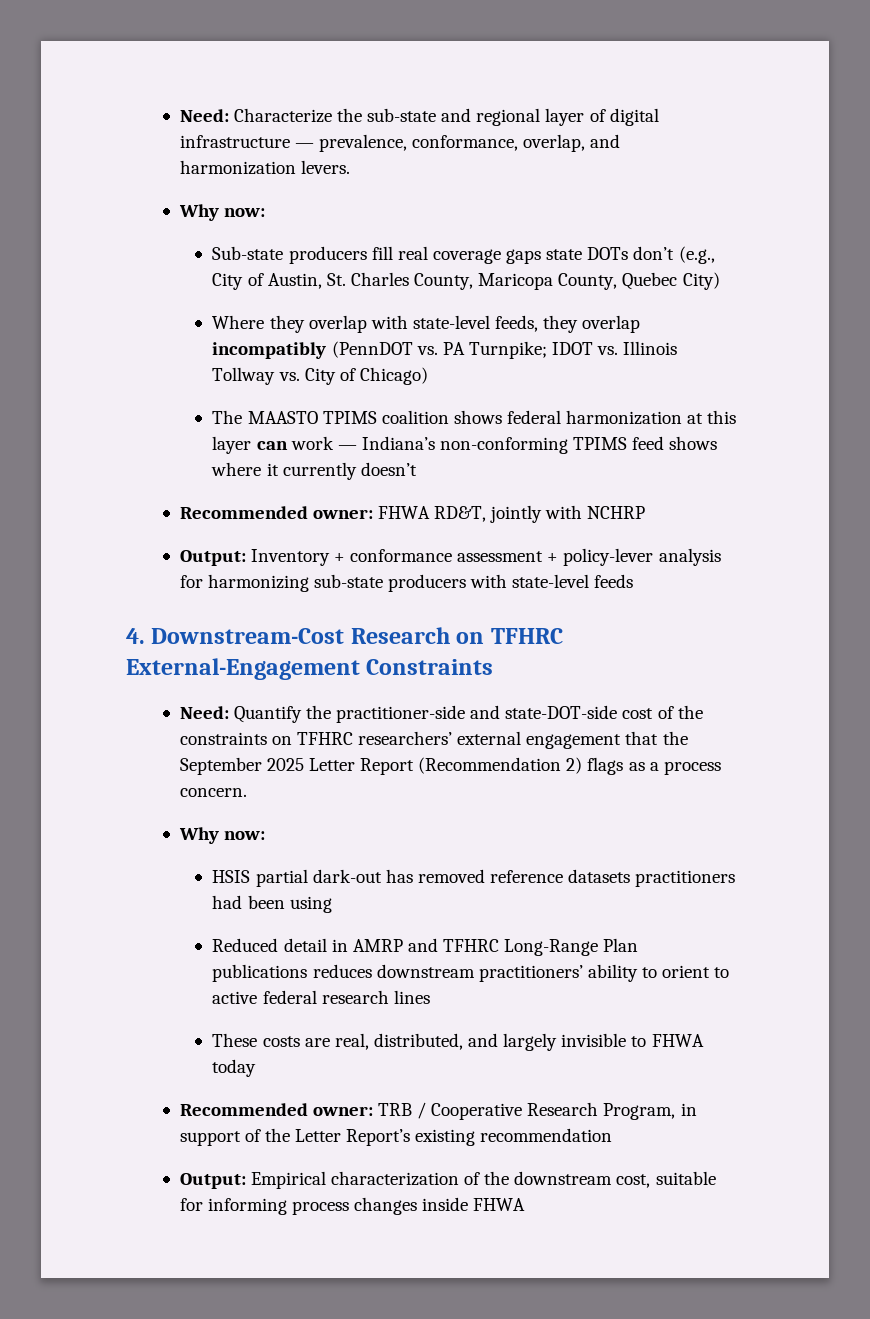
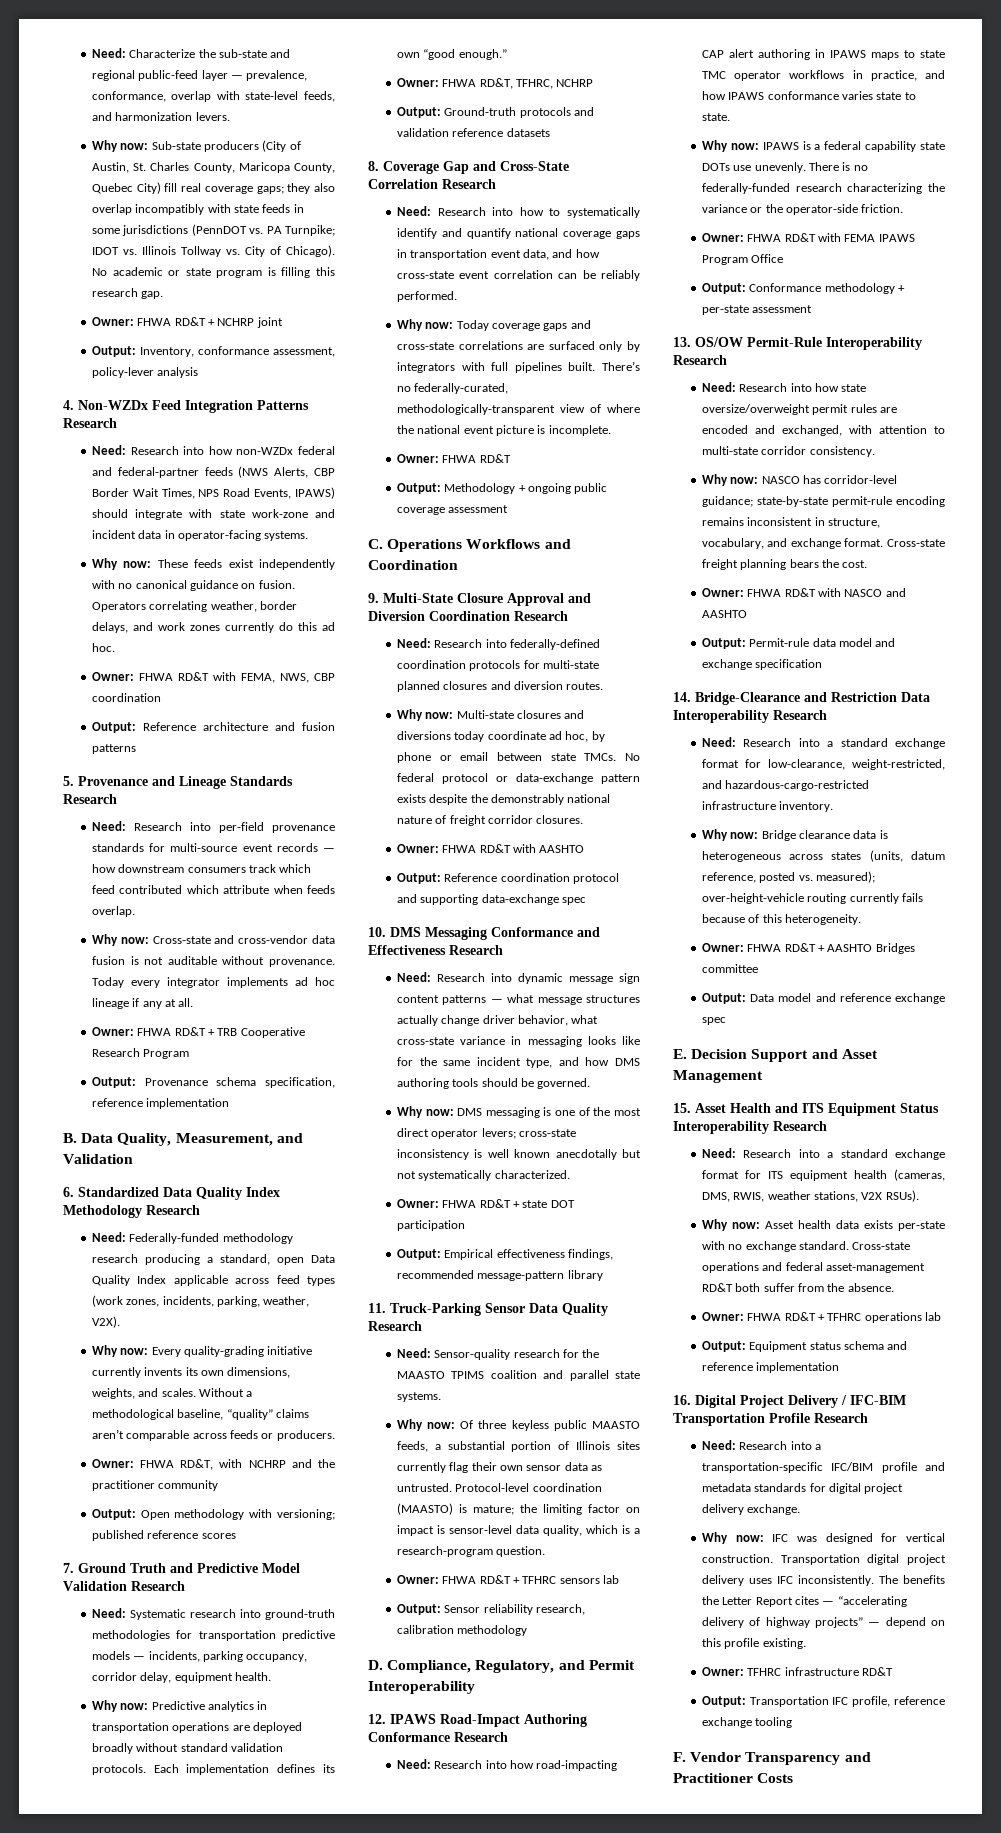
- Need: Characterize the sub-state and regional layer of digital infrastructure — prevalence, conformance, overlap, and harmonization levers.
- Why now:
- Sub-state producers fill real coverage gaps state DOTs don’t (e.g., City of Austin, St. Charles County, Maricopa County, Quebec City)
- Where they overlap with state-level feeds, they overlap incompatibly (PennDOT vs. PA Turnpike; IDOT vs. Illinois Tollway vs. City of Chicago)
- The MAASTO TPIMS coalition shows federal harmonization at this layer can work — Indiana’s non-conforming TPIMS feed shows where it currently doesn’t
- Recommended owner: FHWA RD&T, jointly with NCHRP
- Output: Inventory + conformance assessment + policy-lever analysis for harmonizing sub-state producers with state-level feeds
- 4. Downstream-Cost Research on TFHRC External-Engagement Constraints
- Need: Quantify the practitioner-side and state-DOT-side cost of the constraints on TFHRC researchers’ external engagement that the September 2025 Letter Report (Recommendation 2) flags as a process concern.
- Why now:
- HSIS partial dark-out has removed reference datasets practitioners had been using
- Reduced detail in AMRP and TFHRC Long-Range Plan publications reduces downstream practitioners’ ability to orient to active federal research lines
- These costs are real, distributed, and largely invisible to FHWA today
- Recommended owner: TRB / Cooperative Research Program, in support of the Letter Report’s existing recommendation
- Output: Empirical characterization of the downstream cost, suitable for informing process changes inside FHWA
+ Need: Characterize the sub-state and regional public-feed layer — prevalence, conformance, overlap with state-level feeds, and harmonization levers.
+ Why now: Sub-state producers (City of Austin, St. Charles County, Maricopa County, Quebec City) fill real coverage gaps; they also overlap incompatibly with state feeds in some jurisdictions (PennDOT vs. PA Turnpike; IDOT vs. Illinois Tollway vs. City of Chicago). No academic or state program is filling this research gap.
+ Owner: FHWA RD&T + NCHRP joint
+ Output: Inventory, conformance assessment, policy-lever analysis
+ 4. Non-WZDx Feed Integration Patterns Research
+ Need: Research into how non-WZDx federal and federal-partner feeds (NWS Alerts, CBP Border Wait Times, NPS Road Events, IPAWS) should integrate with state work-zone and incident data in operator-facing systems.
+ Why now: These feeds exist independently with no canonical guidance on fusion. Operators correlating weather, border delays, and work zones currently do this ad hoc.
+ Owner: FHWA RD&T with FEMA, NWS, CBP coordination
+ Output: Reference architecture and fusion patterns
+ 5. Provenance and Lineage Standards Research
+ Need: Research into per-field provenance standards for multi-source event records — how downstream consumers track which feed contributed which attribute when feeds overlap.
+ Why now: Cross-state and cross-vendor data fusion is not auditable without provenance. Today every integrator implements ad hoc lineage if any at all.
+ Owner: FHWA RD&T + TRB Cooperative Research Program
+ Output: Provenance schema specification, reference implementation
+ B. Data Quality, Measurement, and Validation
+ 6. Standardized Data Quality Index Methodology Research
+ Need: Federally-funded methodology research producing a standard, open Data Quality Index applicable across feed types (work zones, incidents, parking, weather, V2X).
+ Why now: Every quality-grading initiative currently invents its own dimensions, weights, and scales. Without a methodological baseline, “quality” claims aren’t comparable across feeds or producers.
+ Owner: FHWA RD&T, with NCHRP and the practitioner community
+ Output: Open methodology with versioning; published reference scores
+ 7. Ground Truth and Predictive Model Validation Research
+ Need: Systematic research into ground-truth methodologies for transportation predictive models — incidents, parking occupancy, corridor delay, equipment health.
+ Why now: Predictive analytics in transportation operations are deployed broadly without standard validation protocols. Each implementation defines its own “good enough.”
+ Owner: FHWA RD&T, TFHRC, NCHRP
+ Output: Ground-truth protocols and validation reference datasets
+ 8. Coverage Gap and Cross-State Correlation Research
+ Need: Research into how to systematically identify and quantify national coverage gaps in transportation event data, and how cross-state event correlation can be reliably performed.
+ Why now: Today coverage gaps and cross-state correlations are surfaced only by integrators with full pipelines built. There’s no federally-curated, methodologically-transparent view of where the national event picture is incomplete.
+ Owner: FHWA RD&T
+ Output: Methodology + ongoing public coverage assessment
+ C. Operations Workflows and Coordination
+ 9. Multi-State Closure Approval and Diversion Coordination Research
+ Need: Research into federally-defined coordination protocols for multi-state planned closures and diversion routes.
+ Why now: Multi-state closures and diversions today coordinate ad hoc, by phone or email between state TMCs. No federal protocol or data-exchange pattern exists despite the demonstrably national nature of freight corridor closures.
+ Owner: FHWA RD&T with AASHTO
+ Output: Reference coordination protocol and supporting data-exchange spec
+ 10. DMS Messaging Conformance and Effectiveness Research
+ Need: Research into dynamic message sign content patterns — what message structures actually change driver behavior, what cross-state variance in messaging looks like for the same incident type, and how DMS authoring tools should be governed.
+ Why now: DMS messaging is one of the most direct operator levers; cross-state inconsistency is well known anecdotally but not systematically characterized.
+ Owner: FHWA RD&T + state DOT participation
+ Output: Empirical effectiveness findings, recommended message-pattern library
+ 11. Truck-Parking Sensor Data Quality Research
+ Need: Sensor-quality research for the MAASTO TPIMS coalition and parallel state systems.
+ Why now: Of three keyless public MAASTO feeds, a substantial portion of Illinois sites currently flag their own sensor data as untrusted. Protocol-level coordination (MAASTO) is mature; the limiting factor on impact is sensor-level data quality, which is a research-program question.
+ Owner: FHWA RD&T + TFHRC sensors lab
+ Output: Sensor reliability research, calibration methodology
+ D. Compliance, Regulatory, and Permit Interoperability
+ 12. IPAWS Road-Impact Authoring Conformance Research
+ Need: Research into how road-impacting CAP alert authoring in IPAWS maps to state TMC operator workflows in practice, and how IPAWS conformance varies state to state.
+ Why now: IPAWS is a federal capability state DOTs use unevenly. There is no federally-funded research characterizing the variance or the operator-side friction.
+ Owner: FHWA RD&T with FEMA IPAWS Program Office
+ Output: Conformance methodology + per-state assessment
+ 13. OS/OW Permit-Rule Interoperability Research
+ Need: Research into how state oversize/overweight permit rules are encoded and exchanged, with attention to multi-state corridor consistency.
+ Why now: NASCO has corridor-level guidance; state-by-state permit-rule encoding remains inconsistent in structure, vocabulary, and exchange format. Cross-state freight planning bears the cost.
+ Owner: FHWA RD&T with NASCO and AASHTO
+ Output: Permit-rule data model and exchange specification
+ 14. Bridge-Clearance and Restriction Data Interoperability Research
+ Need: Research into a standard exchange format for low-clearance, weight-restricted, and hazardous-cargo-restricted infrastructure inventory.
+ Why now: Bridge clearance data is heterogeneous across states (units, datum reference, posted vs. measured); over-height-vehicle routing currently fails because of this heterogeneity.
+ Owner: FHWA RD&T + AASHTO Bridges committee
+ Output: Data model and reference exchange spec
+ E. Decision Support and Asset Management
+ 15. Asset Health and ITS Equipment Status Interoperability Research
+ Need: Research into a standard exchange format for ITS equipment health (cameras, DMS, RWIS, weather stations, V2X RSUs).
+ Why now: Asset health data exists per-state with no exchange standard. Cross-state operations and federal asset-management RD&T both suffer from the absence.
+ Owner: FHWA RD&T + TFHRC operations lab
+ Output: Equipment status schema and reference implementation
+ 16. Digital Project Delivery / IFC-BIM Transportation Profile Research
+ Need: Research into a transportation-specific IFC/BIM profile and metadata standards for digital project delivery exchange.
+ Why now: IFC was designed for vertical construction. Transportation digital project delivery uses IFC inconsistently. The benefits the Letter Report cites — “accelerating delivery of highway projects” — depend on this profile existing.
+ Owner: TFHRC infrastructure RD&T
+ Output: Transportation IFC profile, reference exchange tooling
+ F. Vendor Transparency and Practitioner Costs

